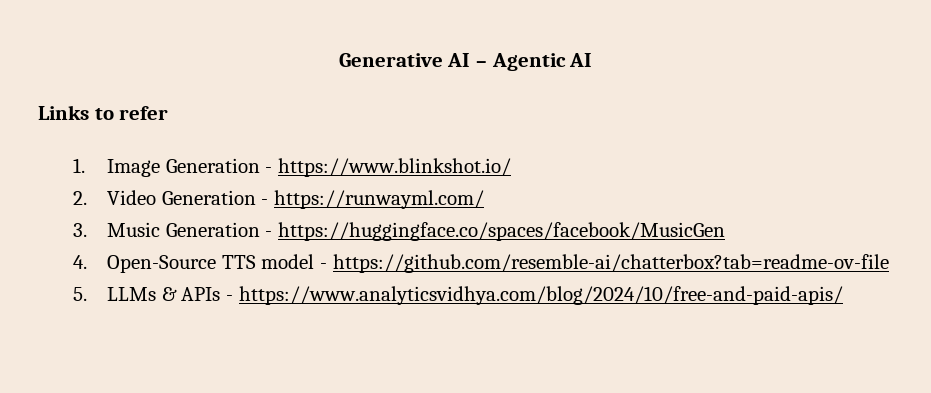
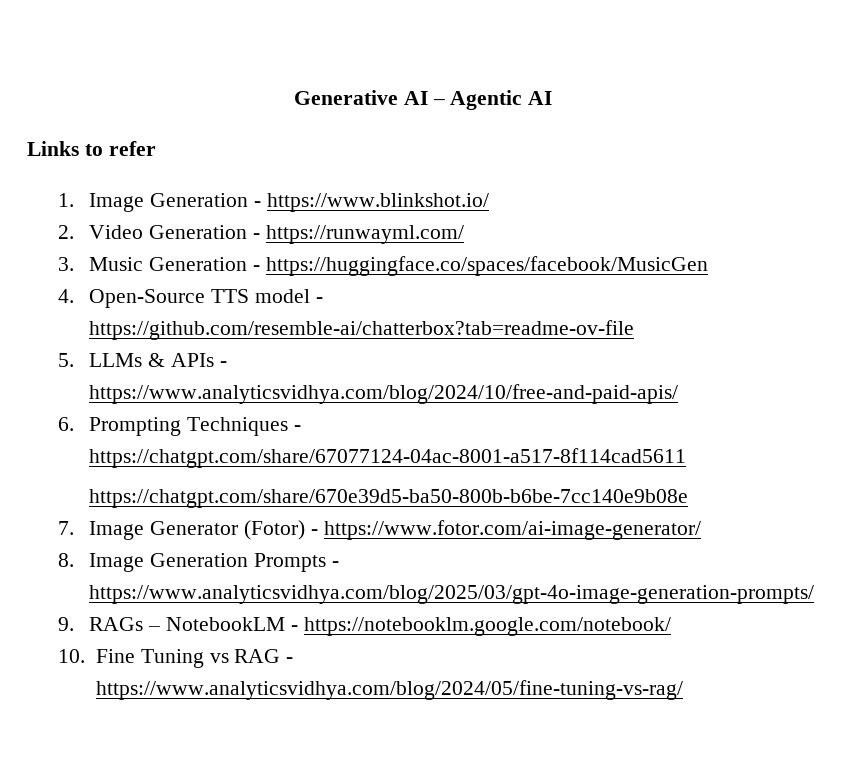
+ 6. Prompting Techniques - https://chatgpt.com/share/67077124-04ac-8001-a517-8f114cad5611
+ https://chatgpt.com/share/670e39d5-ba50-800b-b6be-7cc140e9b08e
+ 7. Image Generator (Fotor) - https://www.fotor.com/ai-image-generator/
+ 8. Image Generation Prompts - https://www.analyticsvidhya.com/blog/2025/03/gpt-4o-image-generation-prompts/
+ 9. RAGs – NotebookLM - https://notebooklm.google.com/notebook/
+ 10. Fine Tuning vs RAG - https://www.analyticsvidhya.com/blog/2024/05/fine-tuning-vs-rag/

